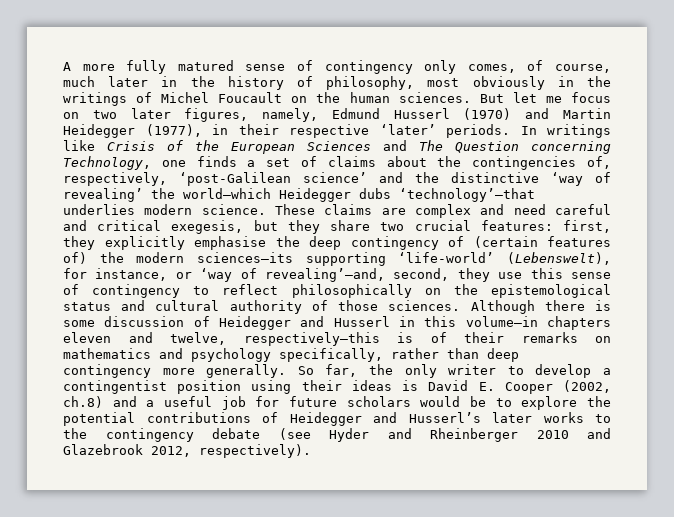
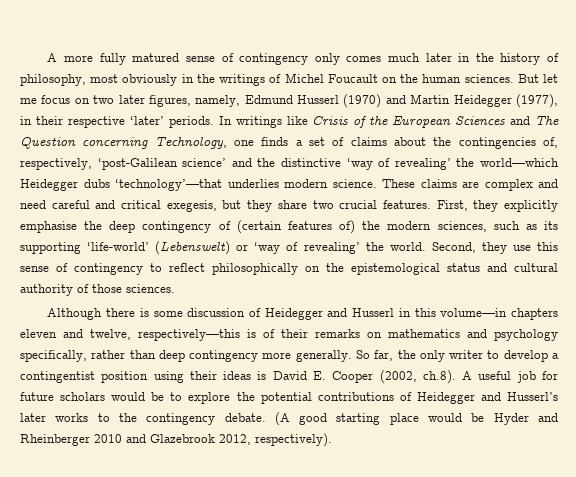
- A more fully matured sense of contingency only comes, of course, much later in the history of philosophy, most obviously in the writings of Michel Foucault on the human sciences.
+ A more fully matured sense of contingency only comes much later in the history of philosophy, most obviously in the writings of Michel Foucault on the human sciences.
- These claims are complex and need careful and critical exegesis, but they share two crucial features: first, they explicitly emphasise the deep contingency of (certain features of) the modern sciences—its supporting ‘life-world’ (Lebenswelt), for instance, or ‘way of revealing’—and, second, they use this sense of contingency to reflect philosophically on the epistemological status and cultural authority of those sciences. Although there is some discussion of Heidegger and Husserl in this volume—in chapters eleven and twelve, respectively—this is of their remarks on mathematics and psychology specifically, rather than deep contingency more generally.
+ These claims are complex and need careful and critical exegesis, but they share two crucial features. First, they explicitly emphasise the deep contingency of (certain features of) the modern sciences, such as its supporting ‘life-world’ (Lebenswelt) or ‘way of revealing’ the world. Second, they use this sense of contingency to reflect philosophically on the epistemological status and cultural authority of those sciences.
+ Although there is some discussion of Heidegger and Husserl in this volume—in chapters eleven and twelve, respectively—this is of their remarks on mathematics and psychology specifically, rather than deep contingency more generally.
- So far, the only writer to develop a contingentist position using their ideas is David E. Cooper (2002, ch.8) and a useful job for future scholars would be to explore the potential contributions of Heidegger and Husserl’s later works to the contingency debate (see Hyder and Rheinberger 2010 and Glazebrook 2012, respectively).
+ So far, the only writer to develop a contingentist position using their ideas is David E. Cooper (2002, ch.8). A useful job for future scholars would be to explore the potential contributions of Heidegger and Husserl’s later works to the contingency debate. (A good starting place would be Hyder and Rheinberger 2010 and Glazebrook 2012, respectively).

